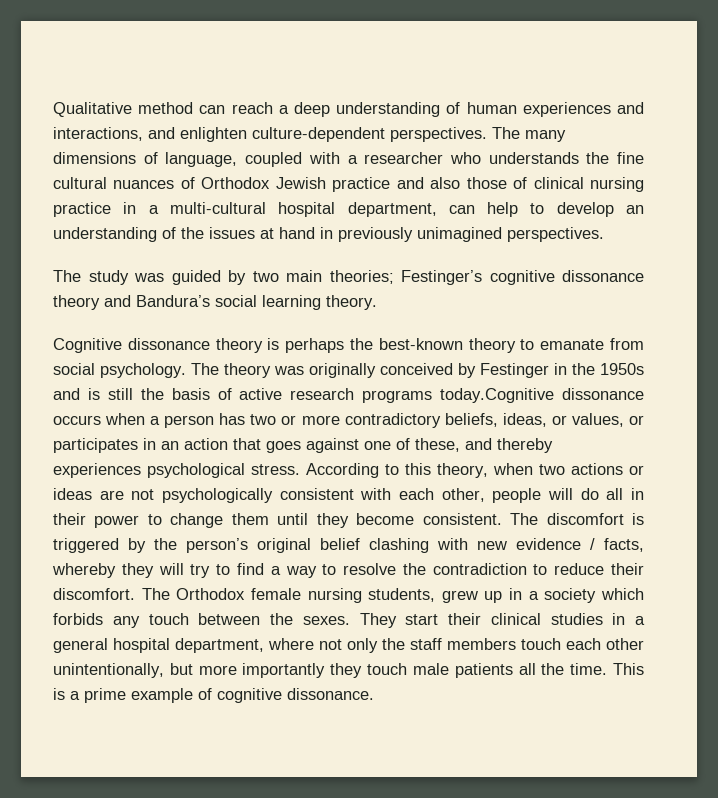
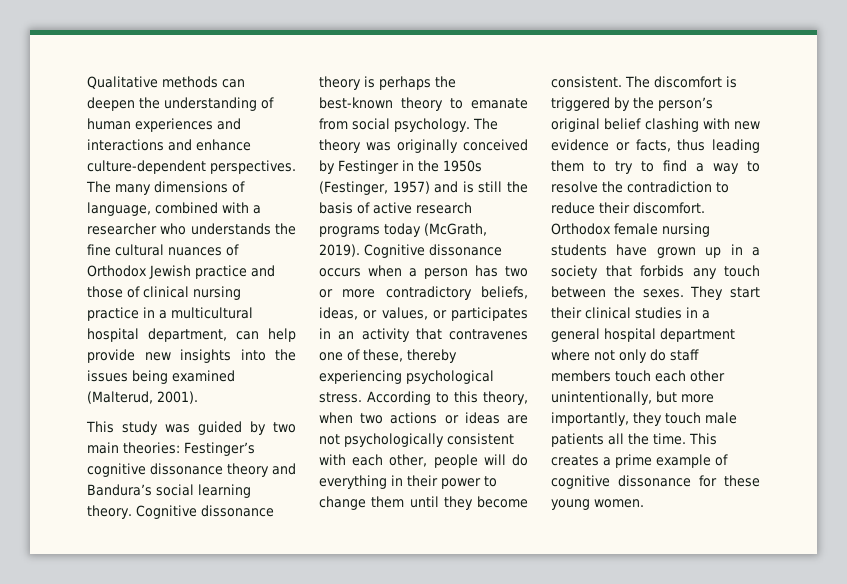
- Qualitative method can reach a deep understanding of human experiences and interactions, and enlighten culture-dependent perspectives.
+ Qualitative methods can deepen the understanding of human experiences and interactions and enhance culture-dependent perspectives.
- The many dimensions of language, coupled with a researcher who understands the fine cultural nuances of Orthodox Jewish practice and also those of clinical nursing practice in a multi-cultural hospital department, can help to develop an understanding of the issues at hand in previously unimagined perspectives.
- The study was guided by two main theories; Festinger’s cognitive dissonance theory and Bandura’s social learning theory.
- Cognitive dissonance theory is perhaps the best-known theory to emanate from social psychology.
+ The many dimensions of language, combined with a researcher who understands the fine cultural nuances of Orthodox Jewish practice and those of clinical nursing practice in a multicultural hospital department, can help provide new insights into the issues being examined (Malterud, 2001).
+ This study was guided by two main theories: Festinger’s cognitive dissonance theory and Bandura’s social learning theory. Cognitive dissonance theory is perhaps the best-known theory to emanate from social psychology.
- The theory was originally conceived by Festinger in the 1950s and is still the basis of active research programs today.Cognitive dissonance occurs when a person has two or more contradictory beliefs, ideas, or values, or participates in an action that goes against one of these, and thereby experiences psychological stress.
+ The theory was originally conceived by Festinger in the 1950s (Festinger, 1957) and is still the basis of active research programs today (McGrath, 2019). Cognitive dissonance occurs when a person has two or more contradictory beliefs, ideas, or values, or participates in an activity that contravenes one of these, thereby experiencing psychological stress.
- According to this theory, when two actions or ideas are not psychologically consistent with each other, people will do all in their power to change them until they become consistent.
+ According to this theory, when two actions or ideas are not psychologically consistent with each other, people will do everything in their power to change them until they become consistent.
- The discomfort is triggered by the person’s original belief clashing with new evidence / facts, whereby they will try to find a way to resolve the contradiction to reduce their discomfort.
+ The discomfort is triggered by the person’s original belief clashing with new evidence or facts, thus leading them to try to find a way to resolve the contradiction to reduce their discomfort.
- The Orthodox female nursing students, grew up in a society which forbids any touch between the sexes.
+ Orthodox female nursing students have grown up in a society that forbids any touch between the sexes.
- They start their clinical studies in a general hospital department, where not only the staff members touch each other unintentionally, but more importantly they touch male patients all the time.
+ They start their clinical studies in a general hospital department where not only do staff members touch each other unintentionally, but more importantly, they touch male patients all the time.
- This is a prime example of cognitive dissonance.
+ This creates a prime example of cognitive dissonance for these young women.

